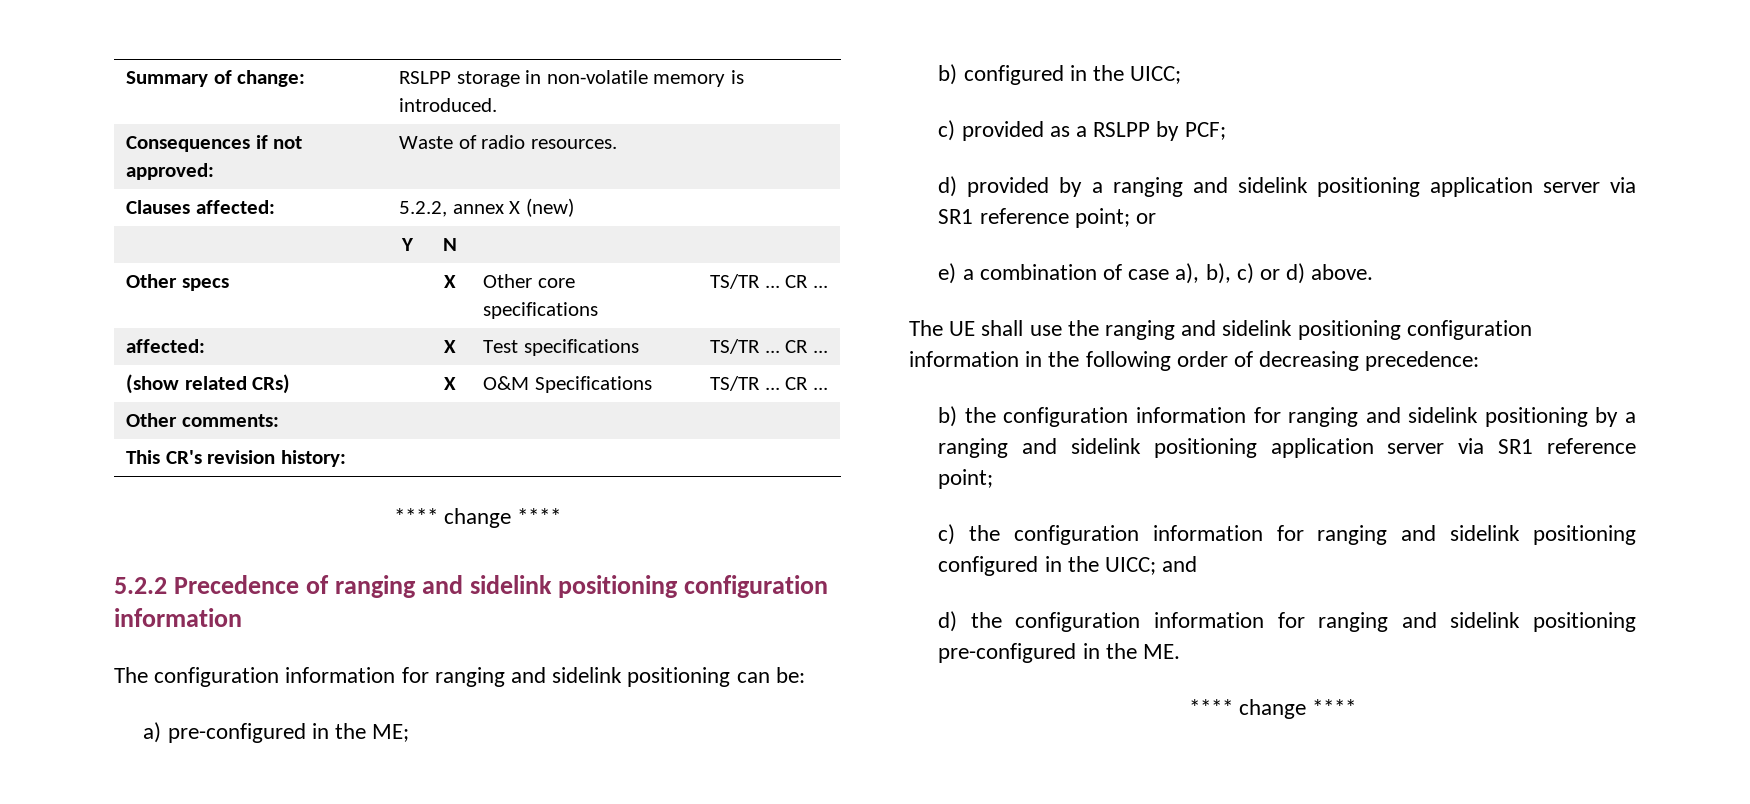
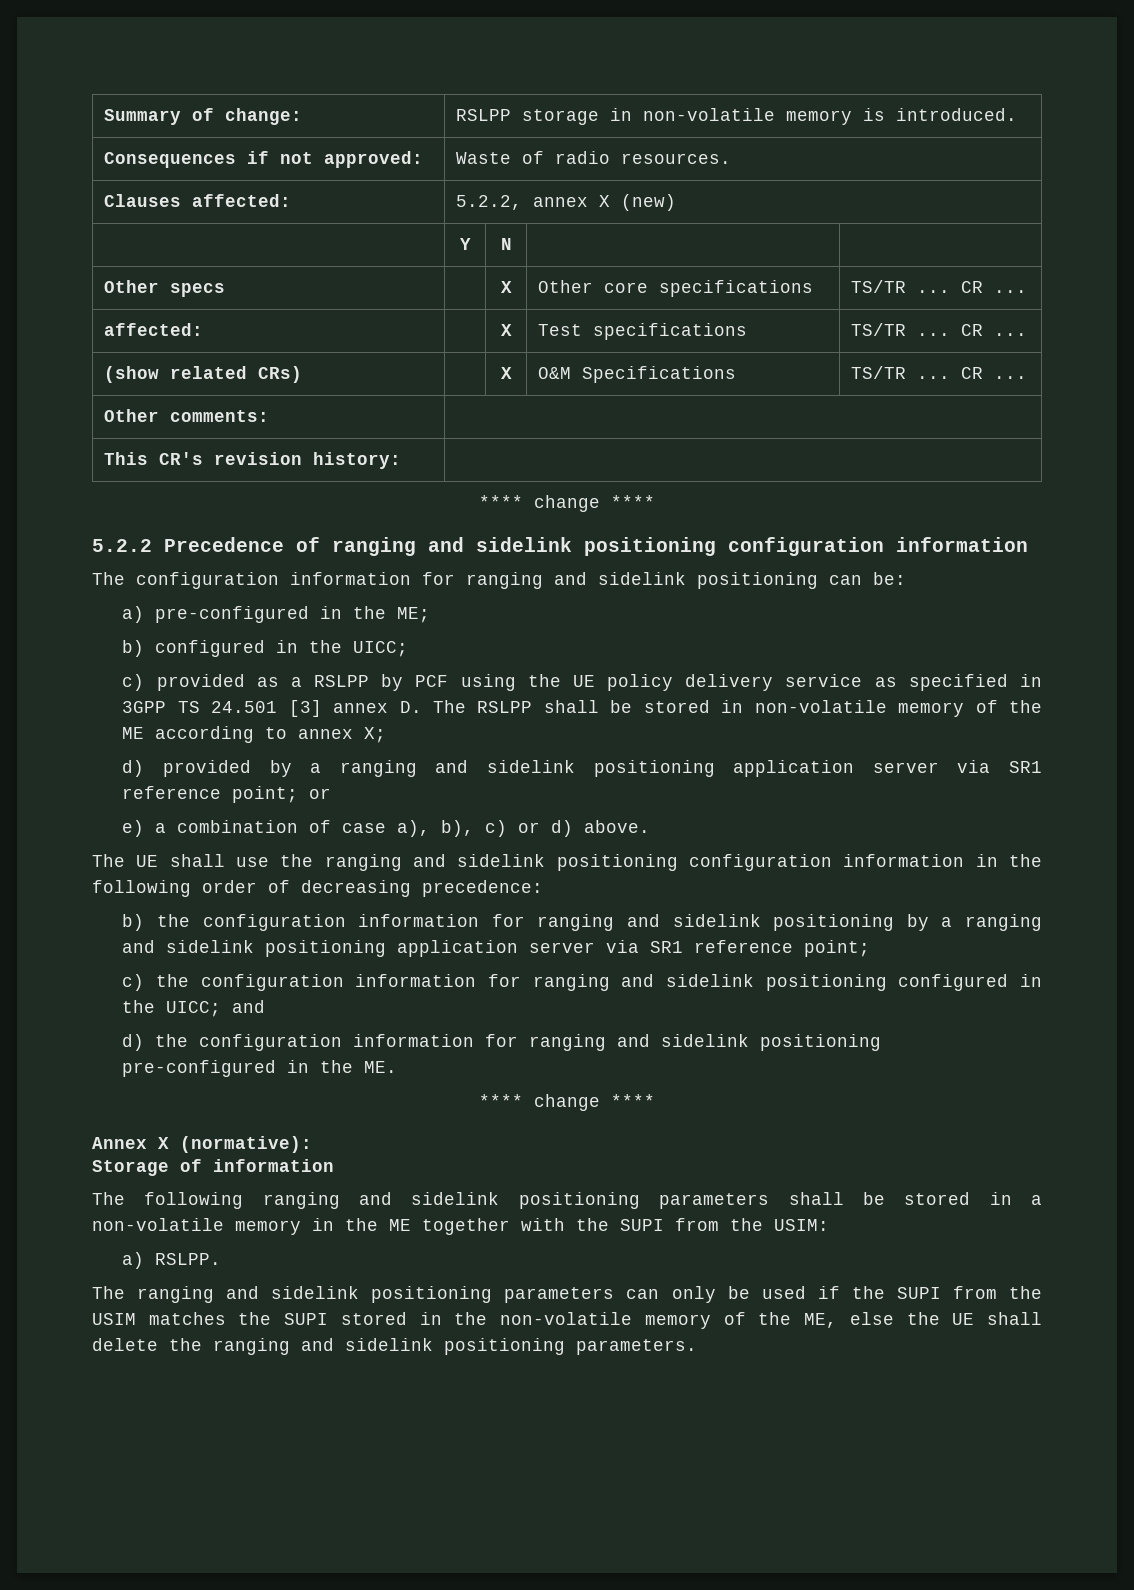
- c) provided as a RSLPP by PCF;
+ c) provided as a RSLPP by PCF using the UE policy delivery service as specified in 3GPP TS 24.501 [3] annex D. The RSLPP shall be stored in non-volatile memory of the ME according to annex X;
+ Annex X (normative):
+ Storage of information
+ The following ranging and sidelink positioning parameters shall be stored in a non-volatile memory in the ME together with the SUPI from the USIM:
+ a) RSLPP.
+ The ranging and sidelink positioning parameters can only be used if the SUPI from the USIM matches the SUPI stored in the non-volatile memory of the ME, else the UE shall delete the ranging and sidelink positioning parameters.

